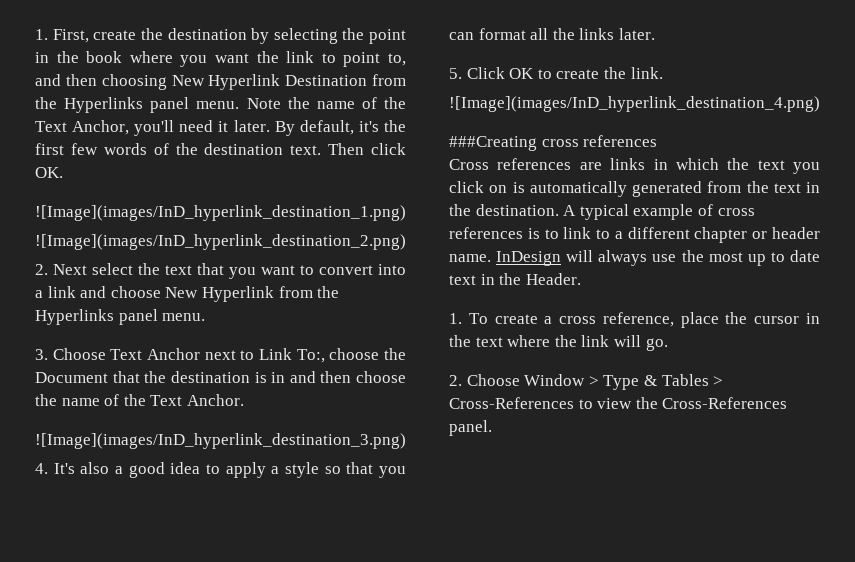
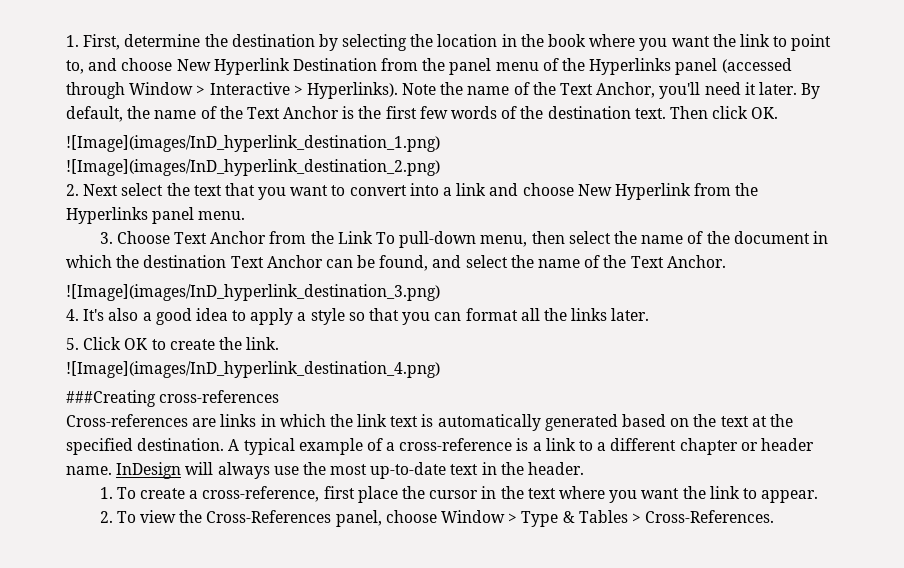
- 1. First, create the destination by selecting the point in the book where you want the link to point to, and then choosing New Hyperlink Destination from the Hyperlinks panel menu.
+ 1. First, determine the destination by selecting the location in the book where you want the link to point to, and choose New Hyperlink Destination from the panel menu of the Hyperlinks panel (accessed through Window > Interactive > Hyperlinks).
- By default, it's the first few words of the destination text.
+ By default, the name of the Text Anchor is the first few words of the destination text.
- 3. Choose Text Anchor next to Link To:, choose the Document that the destination is in and then choose the name of the Text Anchor.
+ 3. Choose Text Anchor from the Link To pull-down menu, then select the name of the document in which the destination Text Anchor can be found, and select the name of the Text Anchor.
- ###Creating cross references
- Cross references are links in which the text you click on is automatically generated from the text in the destination.
+ ###Creating cross-references
+ Cross-references are links in which the link text is automatically generated based on the text at the specified destination.
- A typical example of cross references is to link to a different chapter or header name.
+ A typical example of a cross-reference is a link to a different chapter or header name.
- InDesign will always use the most up to date text in the Header.
+ InDesign will always use the most up-to-date text in the header.
- 1. To create a cross reference, place the cursor in the text where the link will go.
- 2. Choose Window > Type & Tables > Cross-References to view the Cross-References panel.
+ 1. To create a cross-reference, first place the cursor in the text where you want the link to appear.
+ 2. To view the Cross-References panel, choose Window > Type & Tables > Cross-References.

